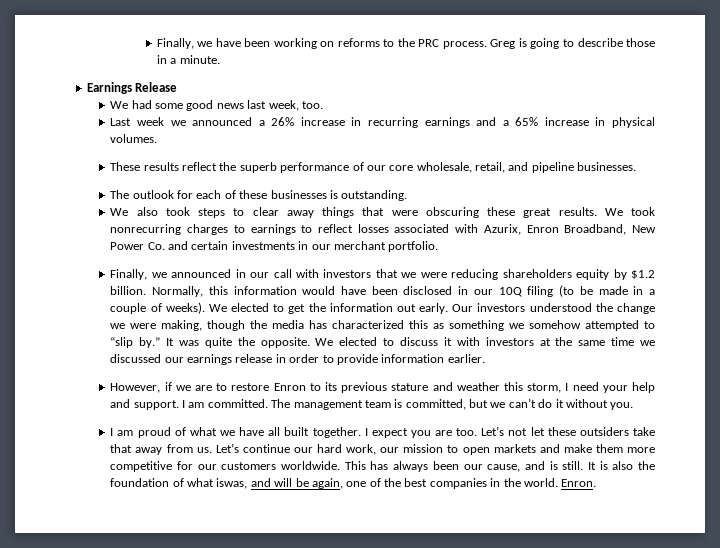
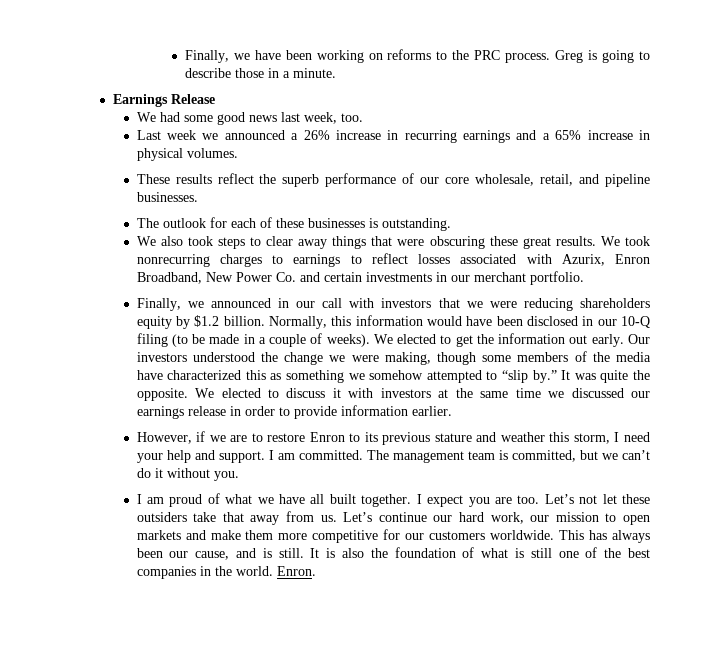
- Normally, this information would have been disclosed in our 10Q filing (to be made in a couple of weeks).
+ Normally, this information would have been disclosed in our 10-Q filing (to be made in a couple of weeks).
- Our investors understood the change we were making, though the media has characterized this as something we somehow attempted to “slip by.”
+ Our investors understood the change we were making, though some members of the media have characterized this as something we somehow attempted to “slip by.”
- It is also the foundation of what iswas, and will be again, one of the best companies in the world.
+ It is also the foundation of what is still one of the best companies in the world.

